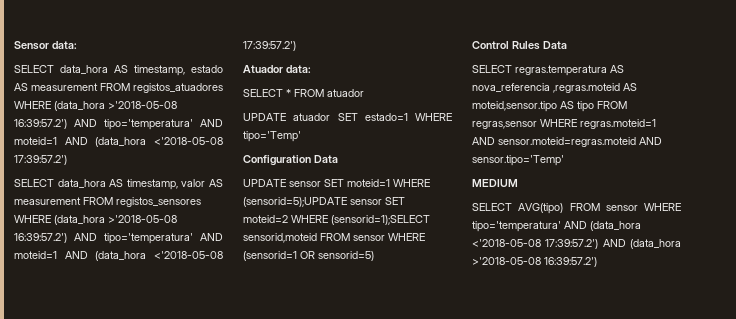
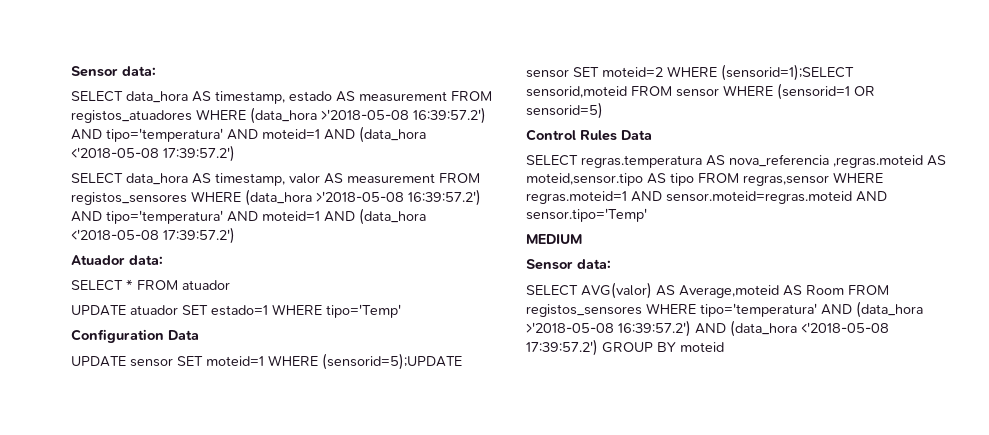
  MEDIUM
- SELECT AVG(tipo) FROM sensor WHERE tipo='temperatura' AND (data_hora <'2018-05-08 17:39:57.2') AND (data_hora >'2018-05-08 16:39:57.2')
+ Sensor data:
+ SELECT AVG(valor) AS Average,moteid AS Room FROM registos_sensores WHERE tipo='temperatura' AND (data_hora >'2018-05-08 16:39:57.2') AND (data_hora <'2018-05-08 17:39:57.2') GROUP BY moteid

